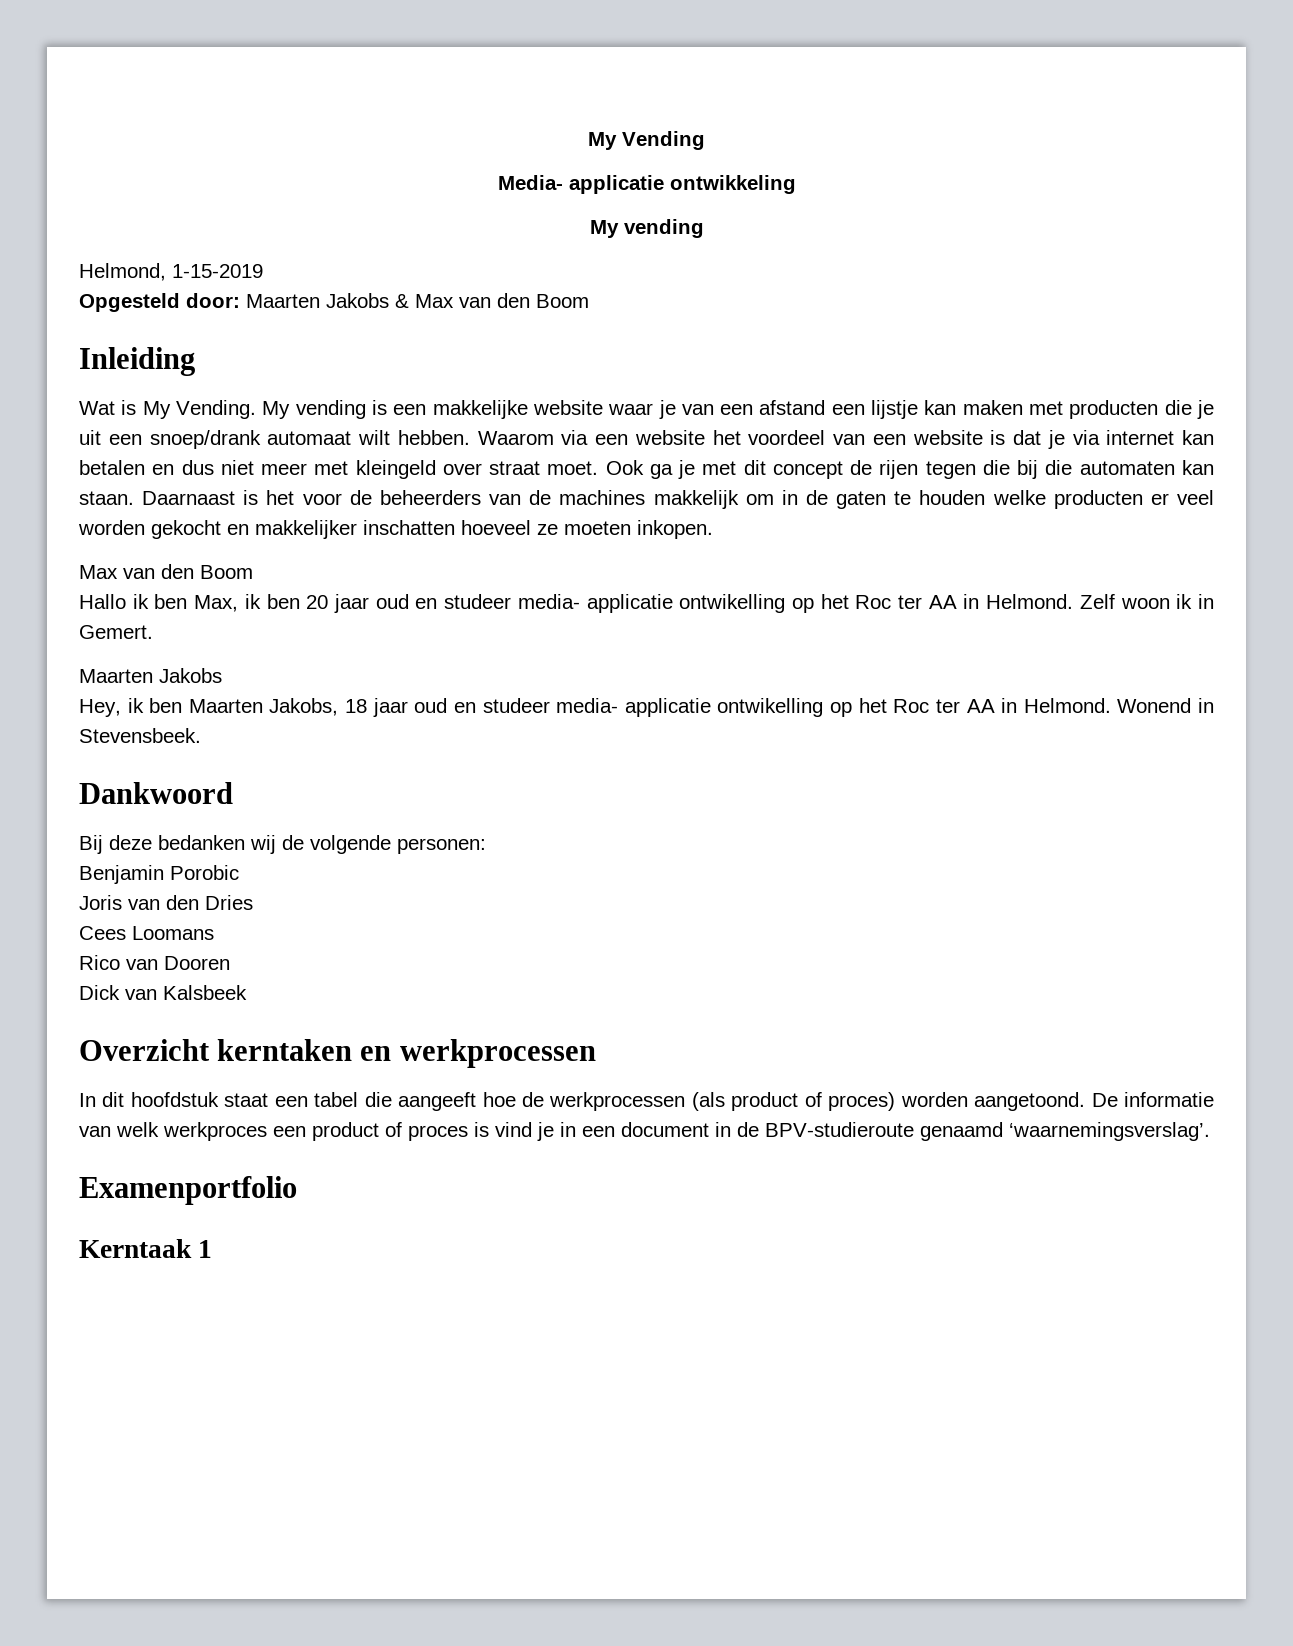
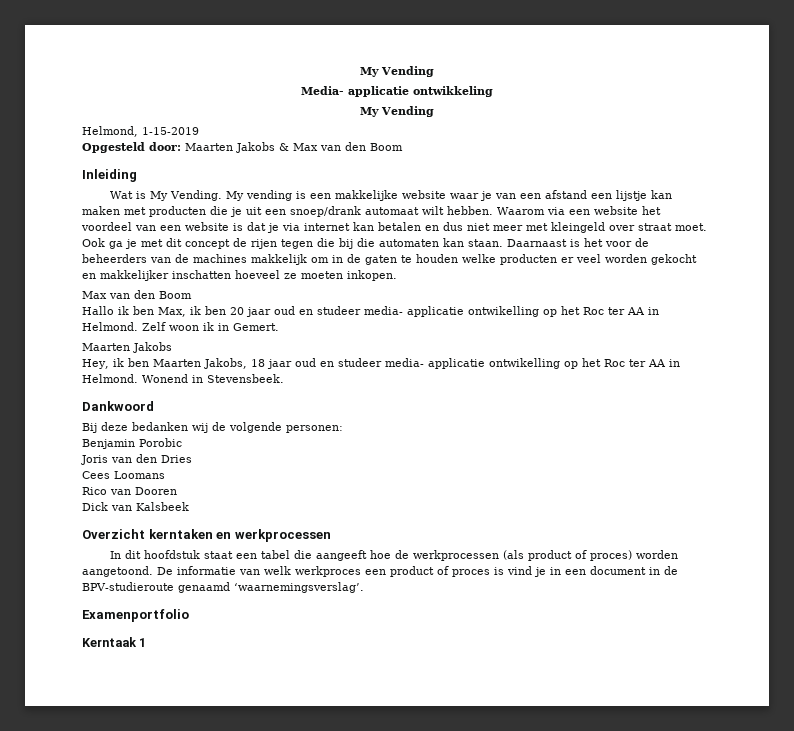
  Media- applicatie ontwikkeling
- My vending
+ My Vending

